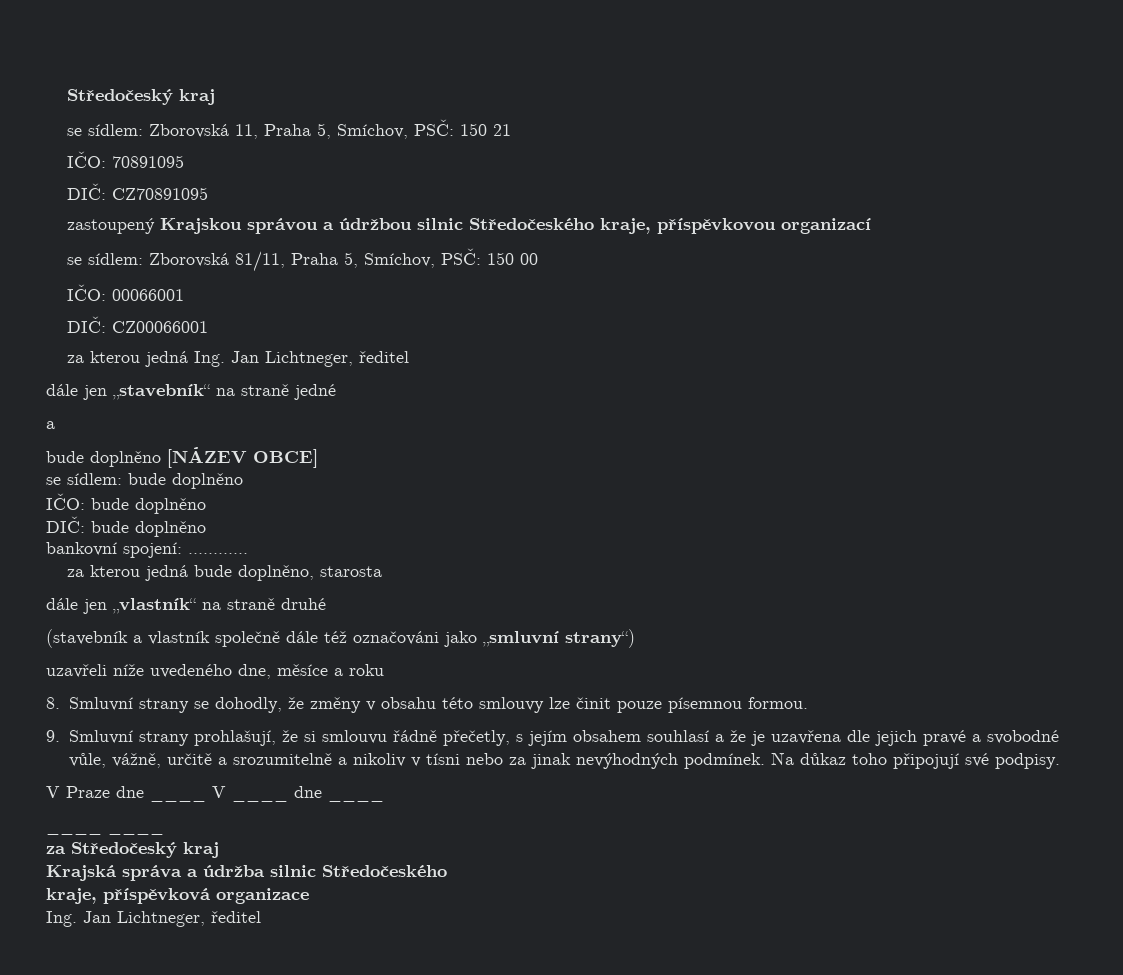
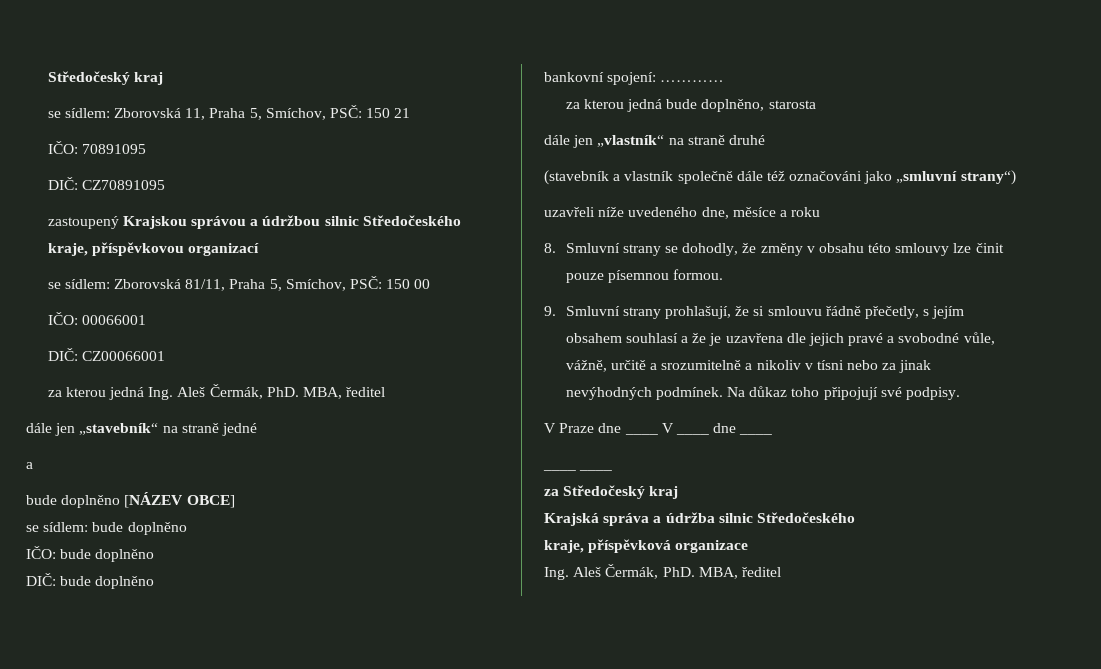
- za kterou jedná Ing. Jan Lichtneger, ředitel
+ za kterou jedná Ing. Aleš Čermák, PhD. MBA, ředitel
  kraje, příspěvková organizace
- Ing. Jan Lichtneger, ředitel
+ Ing. Aleš Čermák, PhD. MBA, ředitel

